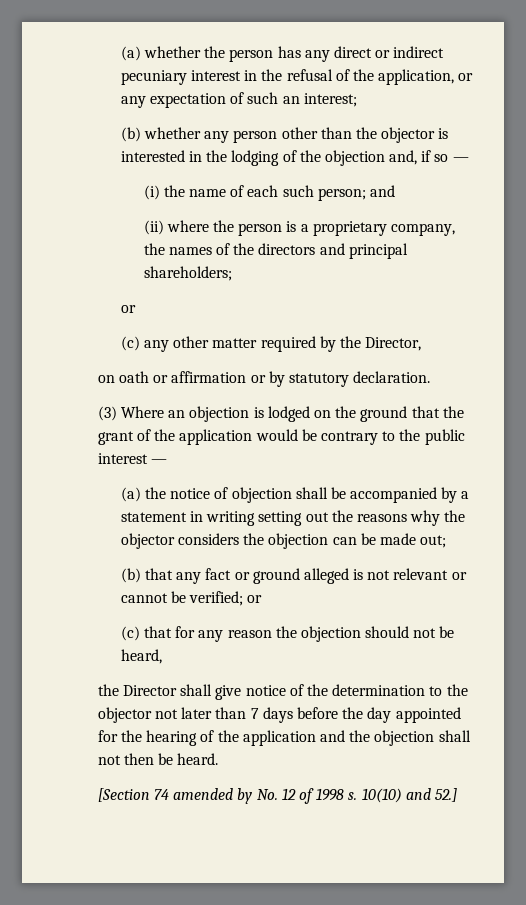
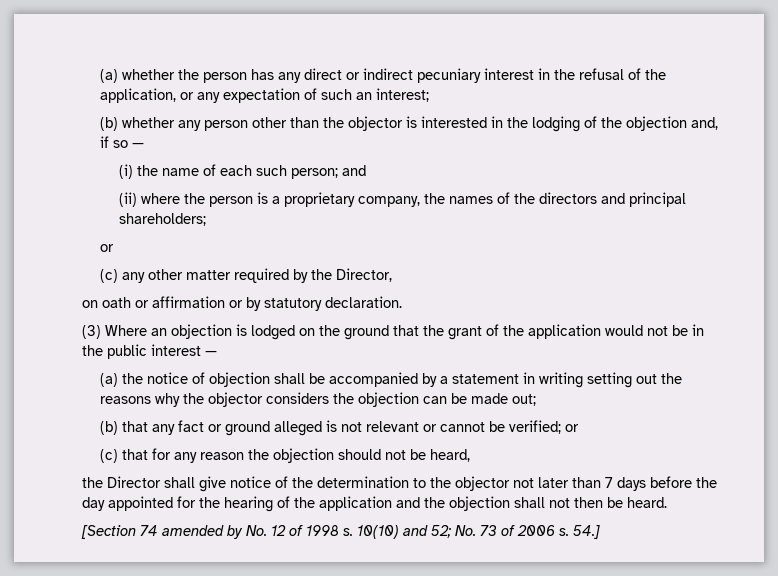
- (3) Where an objection is lodged on the ground that the grant of the application would be contrary to the public interest —
+ (3) Where an objection is lodged on the ground that the grant of the application would not be in the public interest —
- 10(10) and 52.]
+ 10(10) and 52; No. 73 of 2006 s. 54.]

